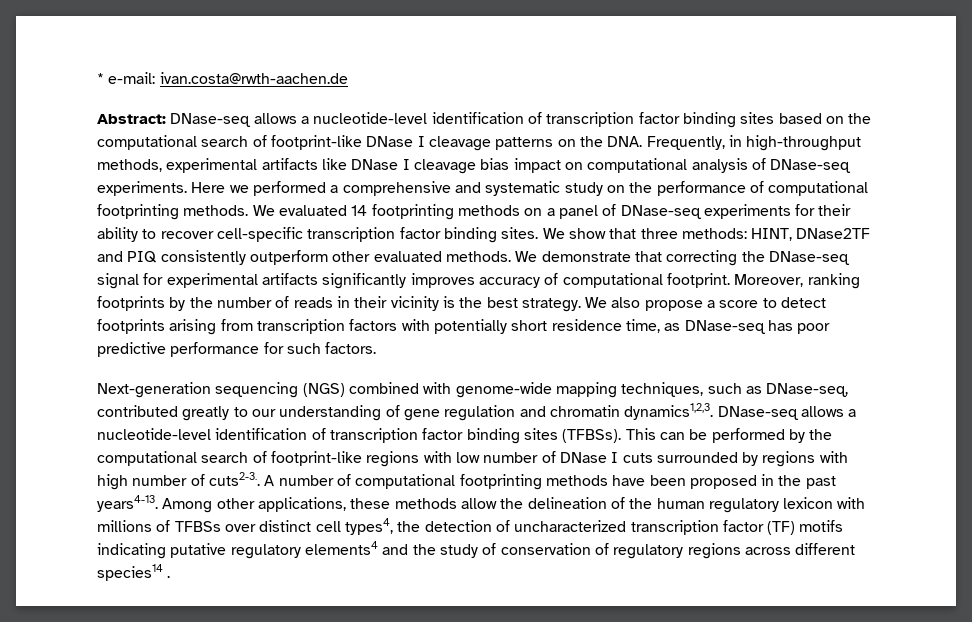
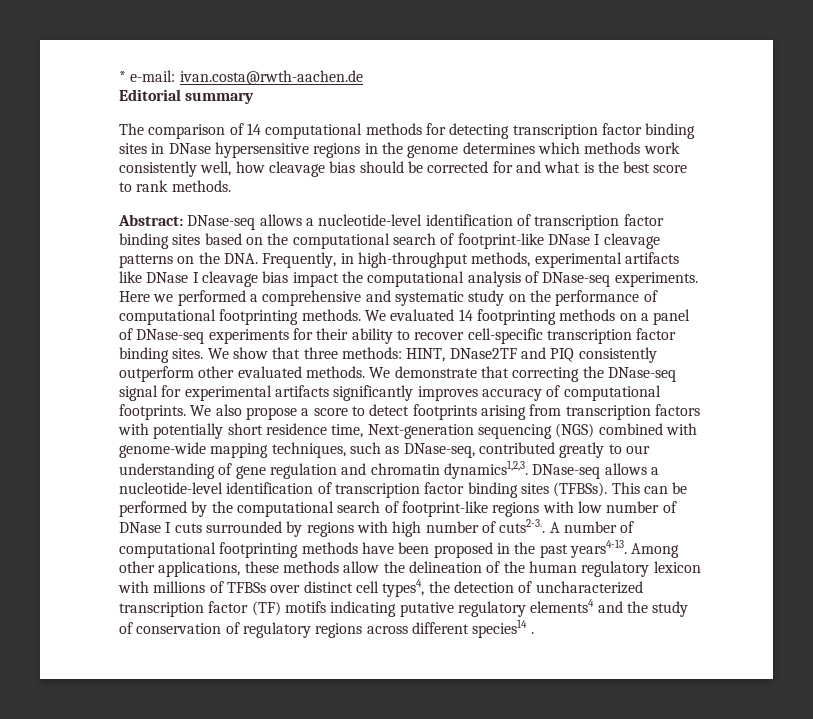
+ Editorial summary
+ The comparison of 14 computational methods for detecting transcription factor binding sites in DNase hypersensitive regions in the genome determines which methods work consistently well, how cleavage bias should be corrected for and what is the best score to rank methods.
- Abstract: DNase-seq allows a nucleotide-level identification of transcription factor binding sites based on the computational search of footprint-like DNase I cleavage patterns on the DNA. Frequently, in high-throughput methods, experimental artifacts like DNase I cleavage bias impact on computational analysis of DNase-seq experiments.
+ Abstract: DNase-seq allows a nucleotide-level identification of transcription factor binding sites based on the computational search of footprint-like DNase I cleavage patterns on the DNA. Frequently, in high-throughput methods, experimental artifacts like DNase I cleavage bias impact the computational analysis of DNase-seq experiments.
- We demonstrate that correcting the DNase-seq signal for experimental artifacts significantly improves accuracy of computational footprint. Moreover, ranking footprints by the number of reads in their vicinity is the best strategy.
+ We demonstrate that correcting the DNase-seq signal for experimental artifacts significantly improves accuracy of computational footprints.
- We also propose a score to detect footprints arising from transcription factors with potentially short residence time, as DNase-seq has poor predictive performance for such factors.
- Next-generation sequencing (NGS) combined with genome-wide mapping techniques, such as DNase-seq, contributed greatly to our understanding of gene regulation and chromatin dynamics1,2,3.
+ We also propose a score to detect footprints arising from transcription factors with potentially short residence time, Next-generation sequencing (NGS) combined with genome-wide mapping techniques, such as DNase-seq, contributed greatly to our understanding of gene regulation and chromatin dynamics1,2,3.

